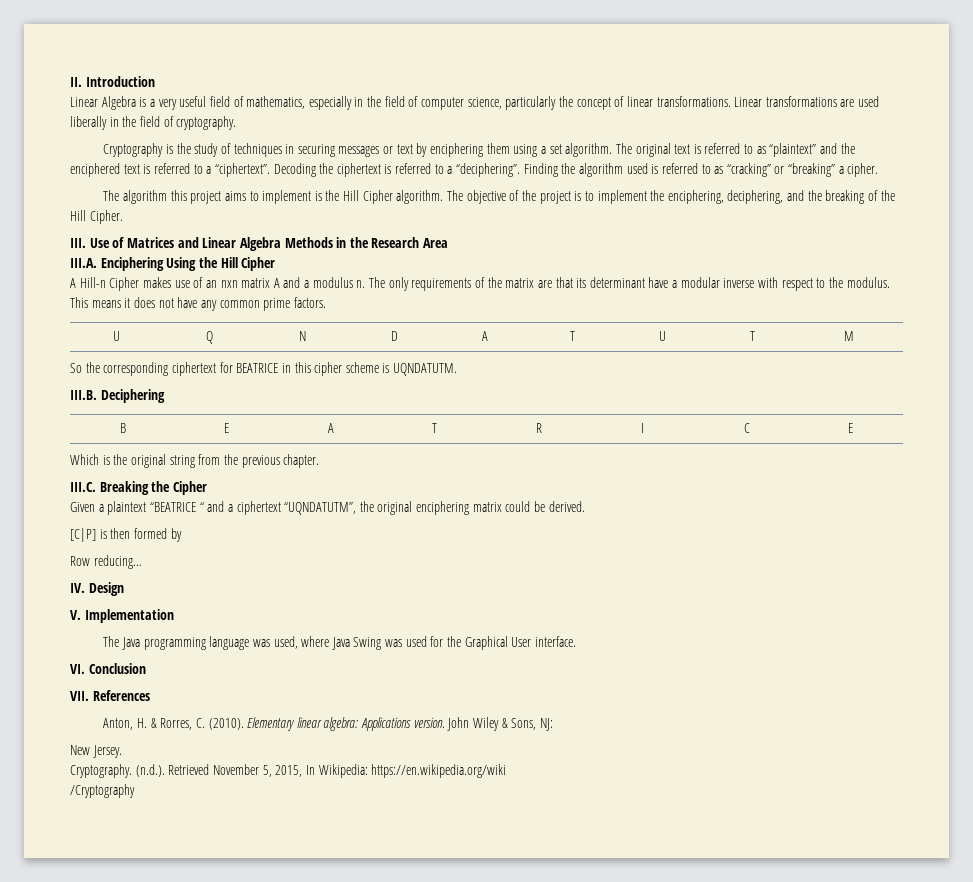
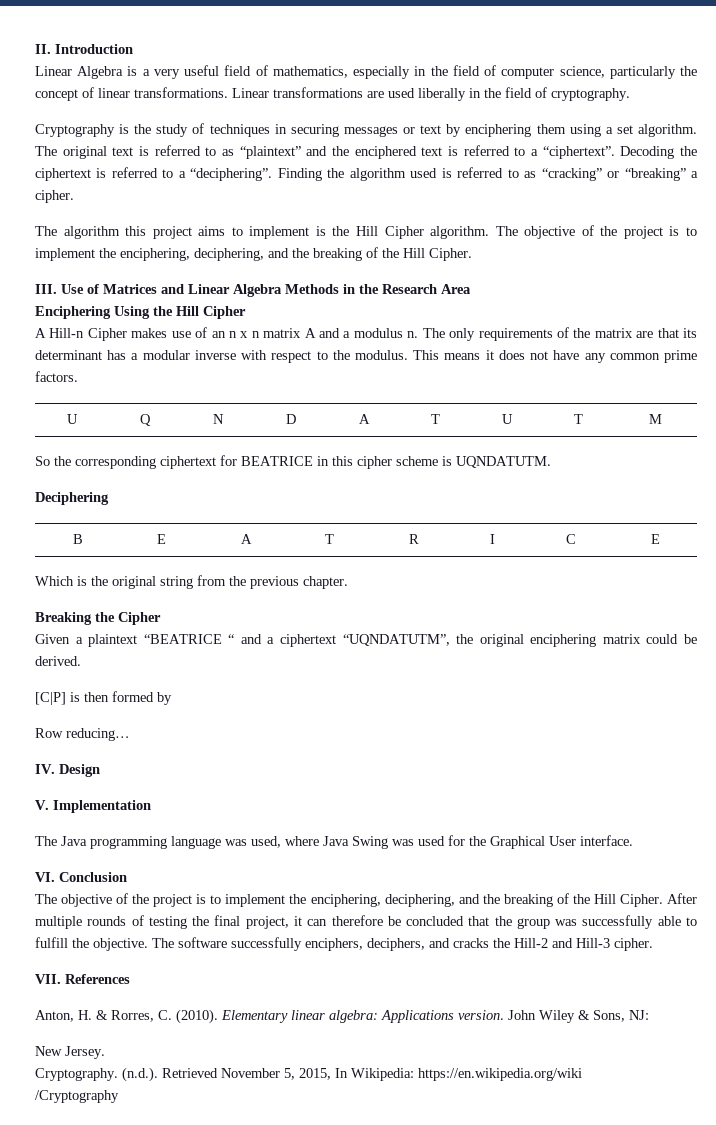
- III.A. Enciphering Using the Hill Cipher
+ Enciphering Using the Hill Cipher
- A Hill-n Cipher makes use of an nxn matrix A and a modulus n.
+ A Hill-n Cipher makes use of an n x n matrix A and a modulus n.
- The only requirements of the matrix are that its determinant have a modular inverse with respect to the modulus.
+ The only requirements of the matrix are that its determinant has a modular inverse with respect to the modulus.
- III.B. Deciphering
+ Deciphering
- III.C. Breaking the Cipher
+ Breaking the Cipher
+ The objective of the project is to implement the enciphering, deciphering, and the breaking of the Hill Cipher. After multiple rounds of testing the final project, it can therefore be concluded that the group was successfully able to fulfill the objective. The software successfully enciphers, deciphers, and cracks the Hill-2 and Hill-3 cipher.

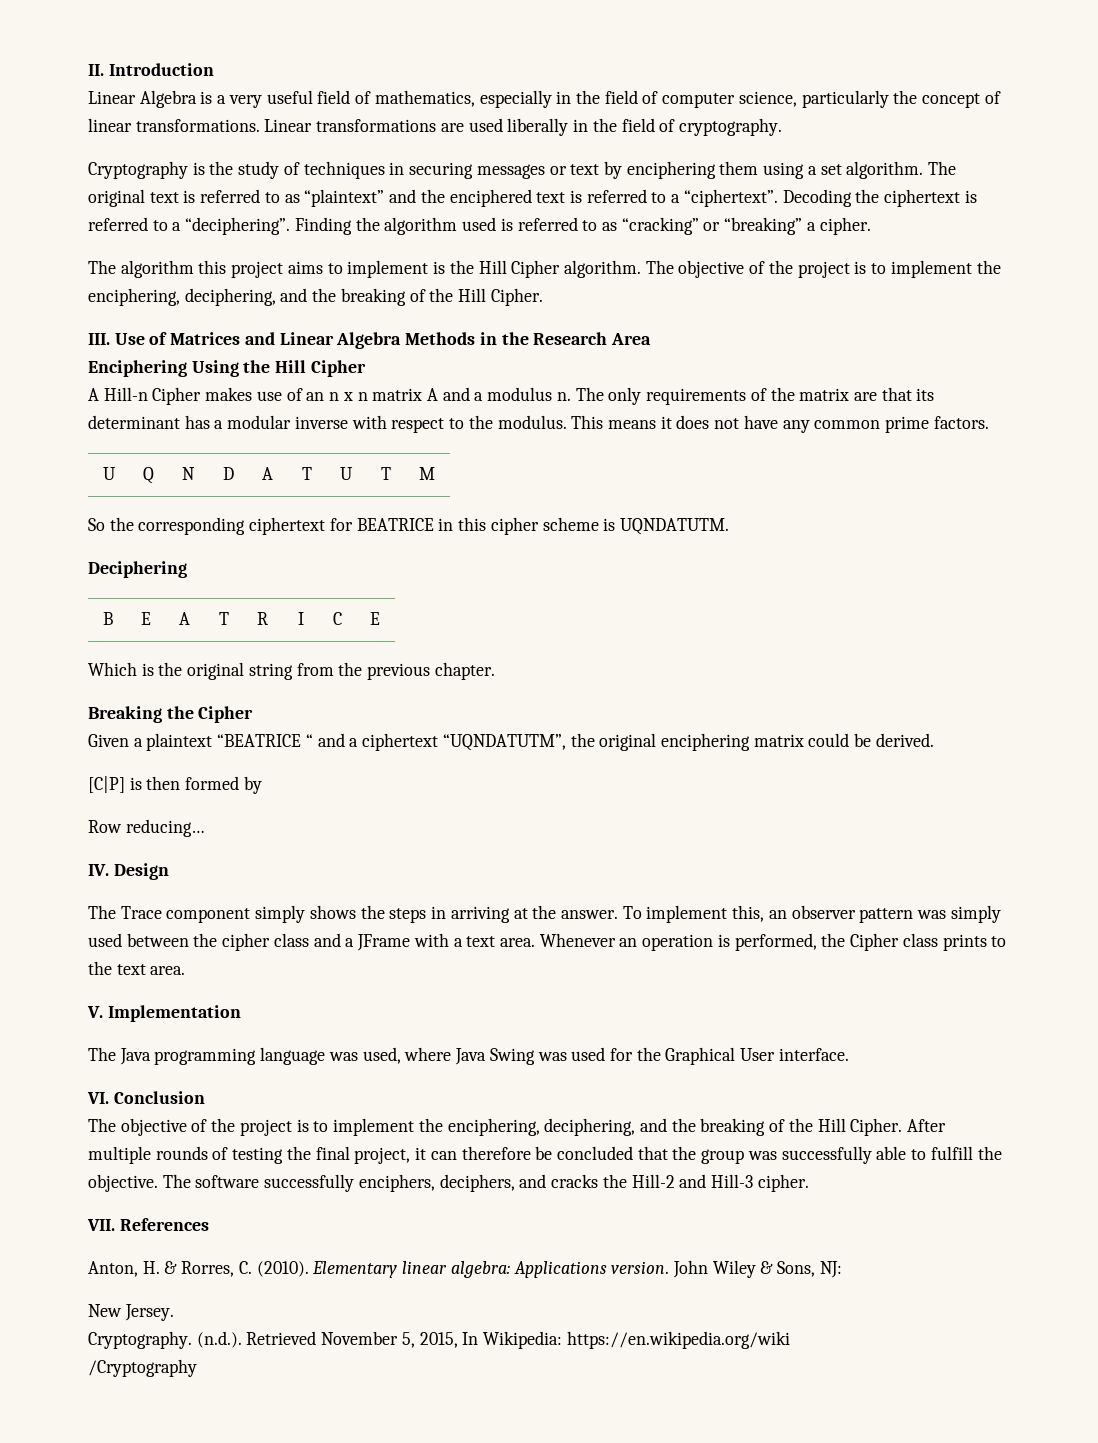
+ The Trace component simply shows the steps in arriving at the answer. To implement this, an observer pattern was simply used between the cipher class and a JFrame with a text area. Whenever an operation is performed, the Cipher class prints to the text area.

